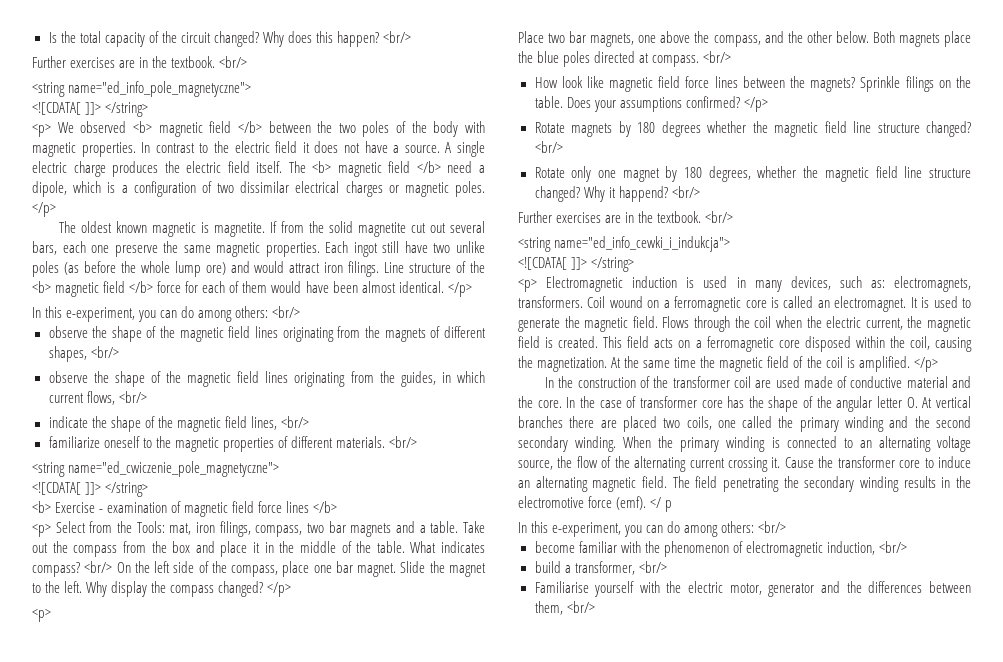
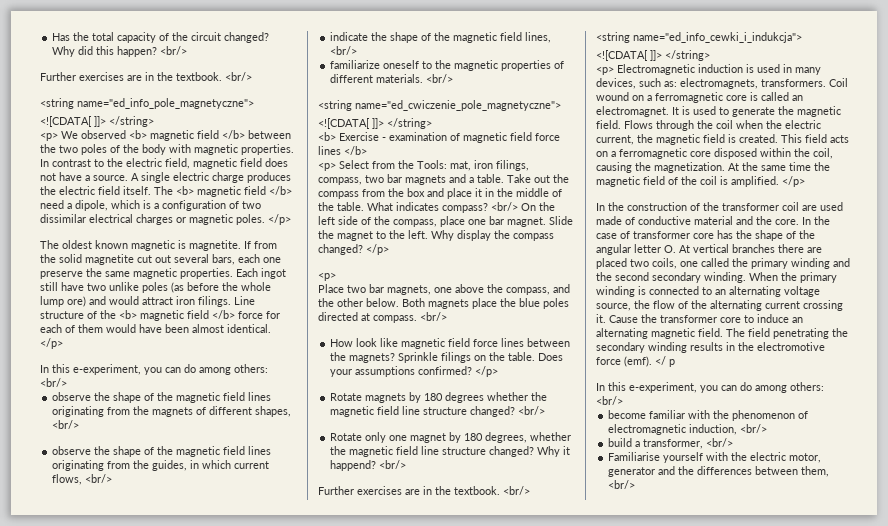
- Is the total capacity of the circuit changed?
+ Has the total capacity of the circuit changed?
- Why does this happen?
+ Why did this happen?
- In contrast to the electric field it does not have a source.
+ In contrast to the electric field, magnetic field does not have a source.

